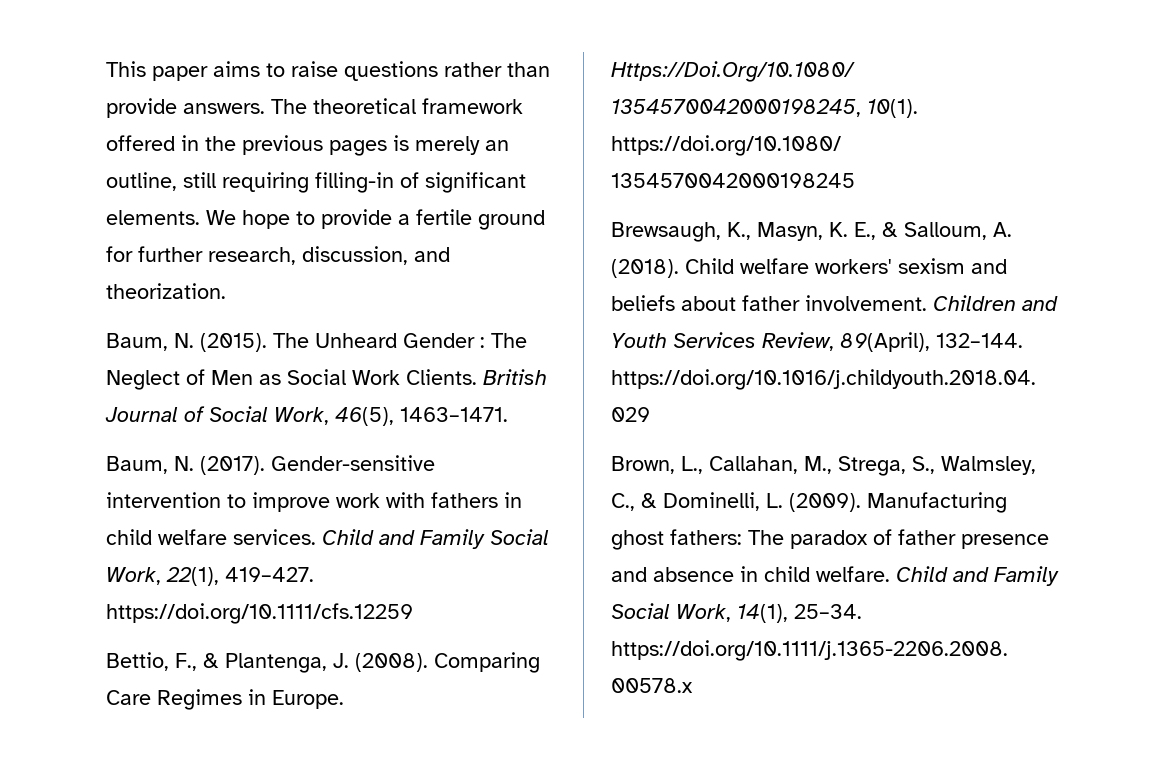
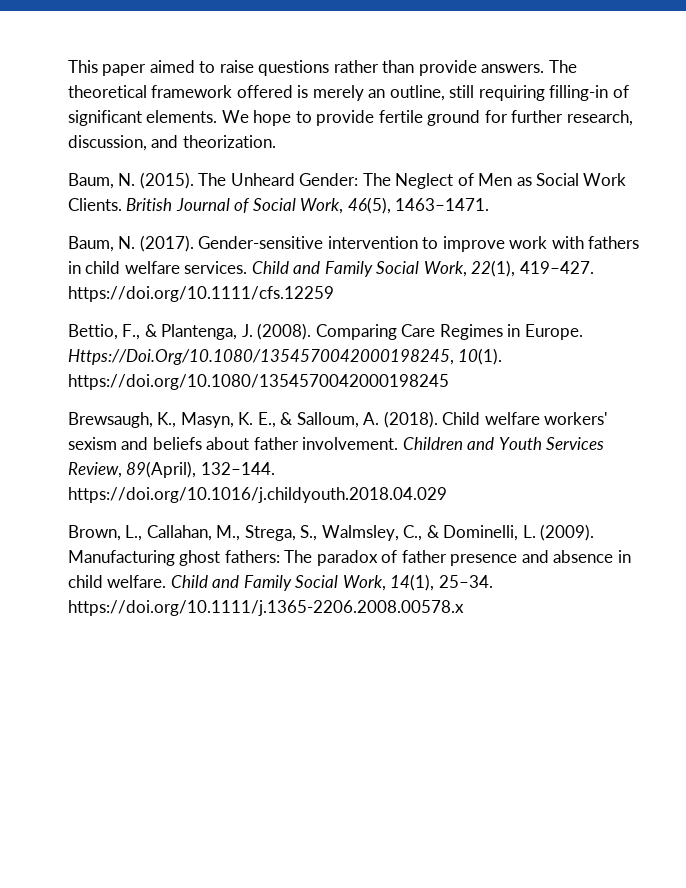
- This paper aims to raise questions rather than provide answers.
+ This paper aimed to raise questions rather than provide answers.
- The theoretical framework offered in the previous pages is merely an outline, still requiring filling-in of significant elements.
+ The theoretical framework offered is merely an outline, still requiring filling-in of significant elements.
- We hope to provide a fertile ground for further research, discussion, and theorization.
+ We hope to provide fertile ground for further research, discussion, and theorization.
- The Unheard Gender : The Neglect of Men as Social Work Clients.
+ The Unheard Gender: The Neglect of Men as Social Work Clients.

